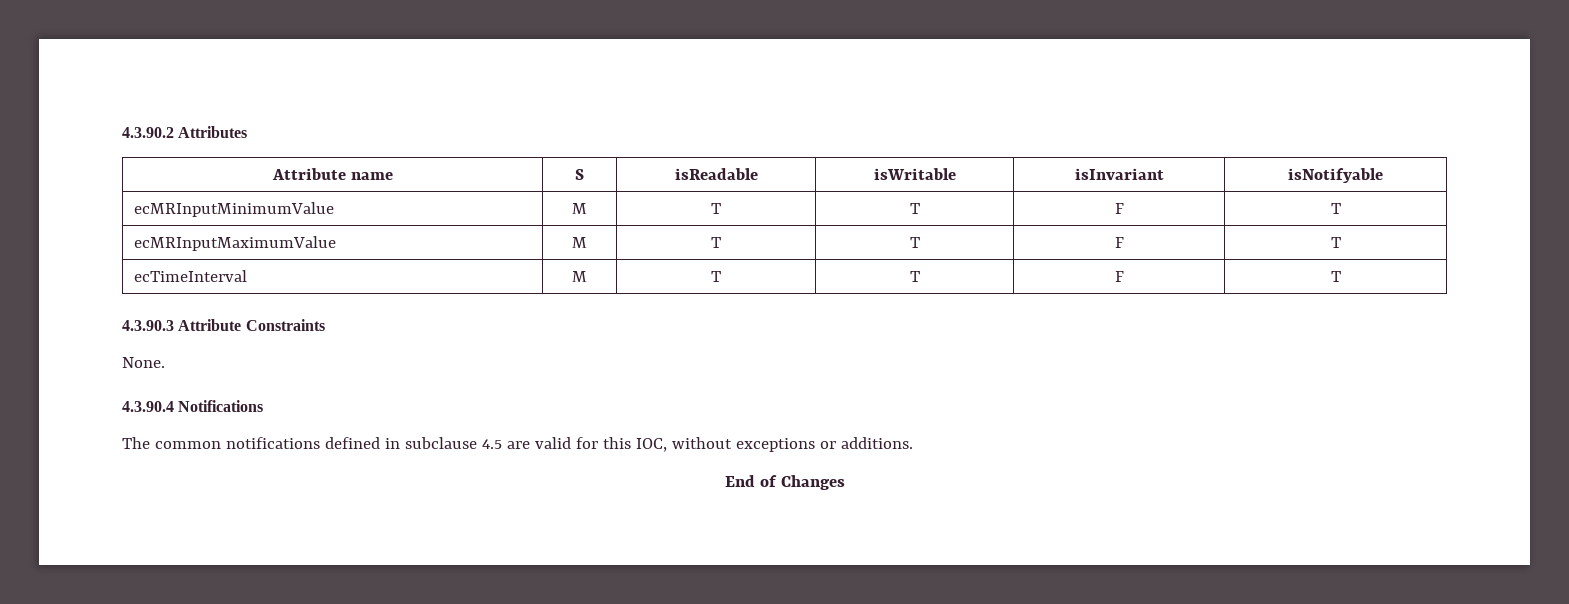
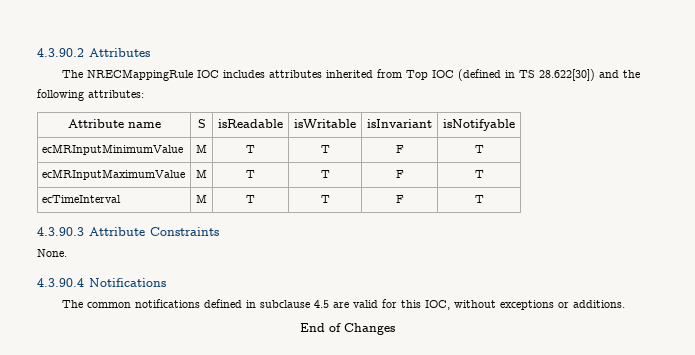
+ The NRECMappingRule IOC includes attributes inherited from Top IOC (defined in TS 28.622[30]) and the following attributes:

